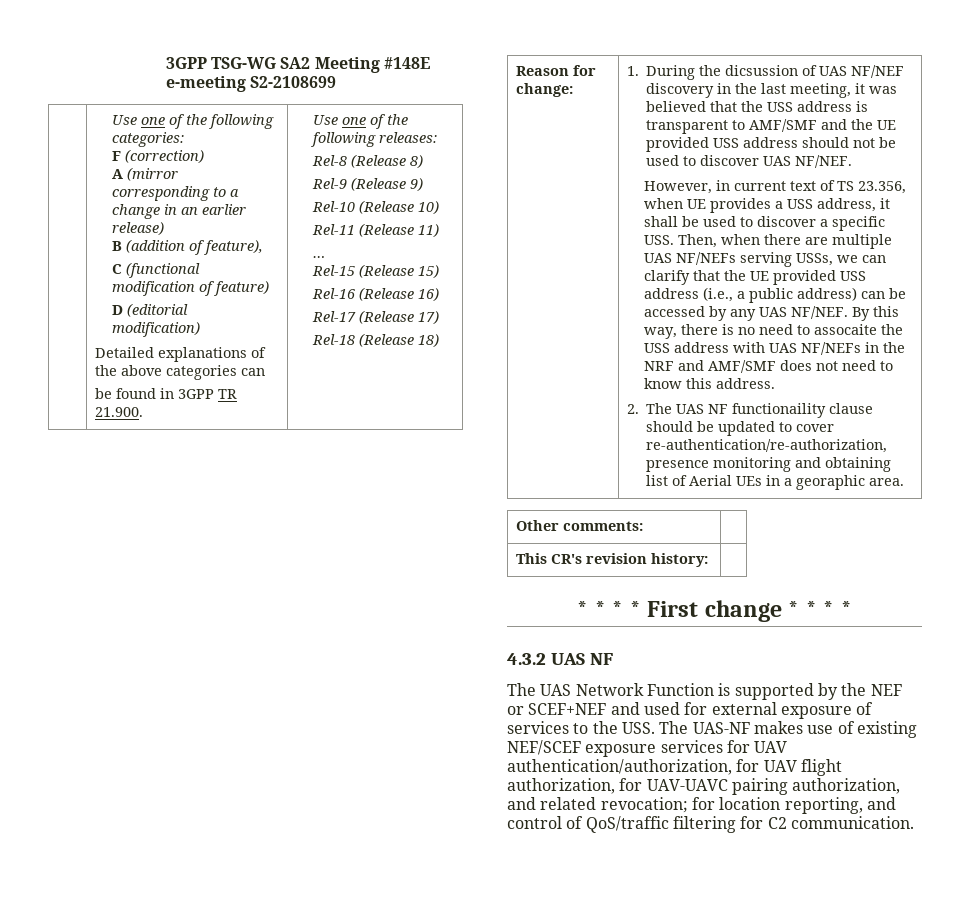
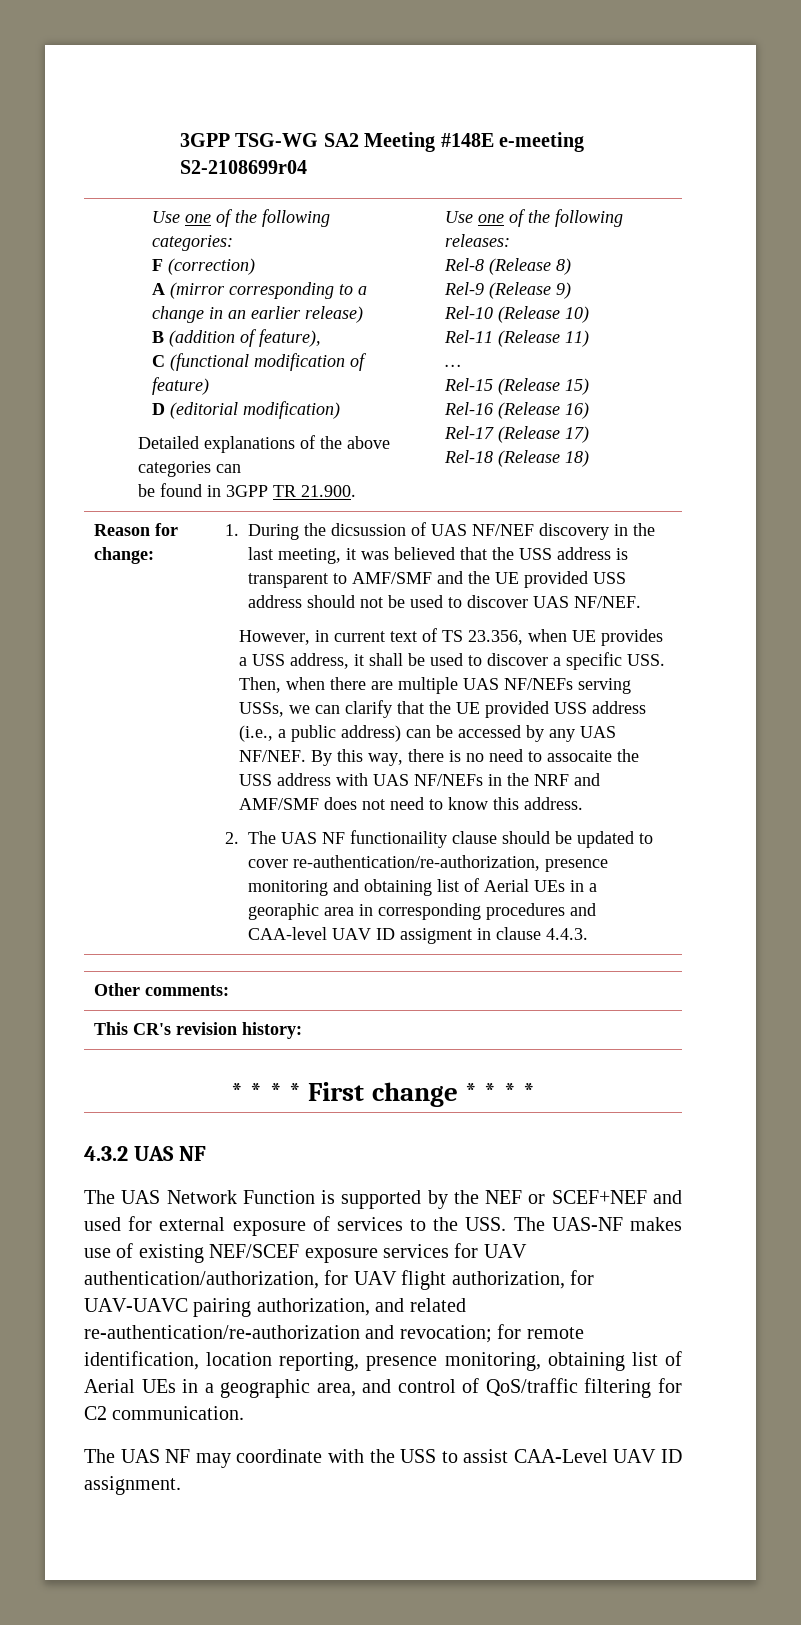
- 3GPP TSG-WG SA2 Meeting #148E e-meeting S2-2108699
+ 3GPP TSG-WG SA2 Meeting #148E e-meeting S2-2108699r04
- 2. The UAS NF functionaility clause should be updated to cover re-authentication/re-authorization, presence monitoring and obtaining list of Aerial UEs in a georaphic area.
+ 2. The UAS NF functionaility clause should be updated to cover re-authentication/re-authorization, presence monitoring and obtaining list of Aerial UEs in a georaphic area in corresponding procedures and CAA-level UAV ID assigment in clause 4.4.3.
- The UAS Network Function is supported by the NEF or SCEF+NEF and used for external exposure of services to the USS. The UAS-NF makes use of existing NEF/SCEF exposure services for UAV authentication/authorization, for UAV flight authorization, for UAV-UAVC pairing authorization, and related revocation; for location reporting, and control of QoS/traffic filtering for C2 communication.
+ The UAS Network Function is supported by the NEF or SCEF+NEF and used for external exposure of services to the USS. The UAS-NF makes use of existing NEF/SCEF exposure services for UAV authentication/authorization, for UAV flight authorization, for UAV-UAVC pairing authorization, and related re-authentication/re-authorization and revocation; for remote identification, location reporting, presence monitoring, obtaining list of Aerial UEs in a geographic area, and control of QoS/traffic filtering for C2 communication.
+ The UAS NF may coordinate with the USS to assist CAA-Level UAV ID assignment.

